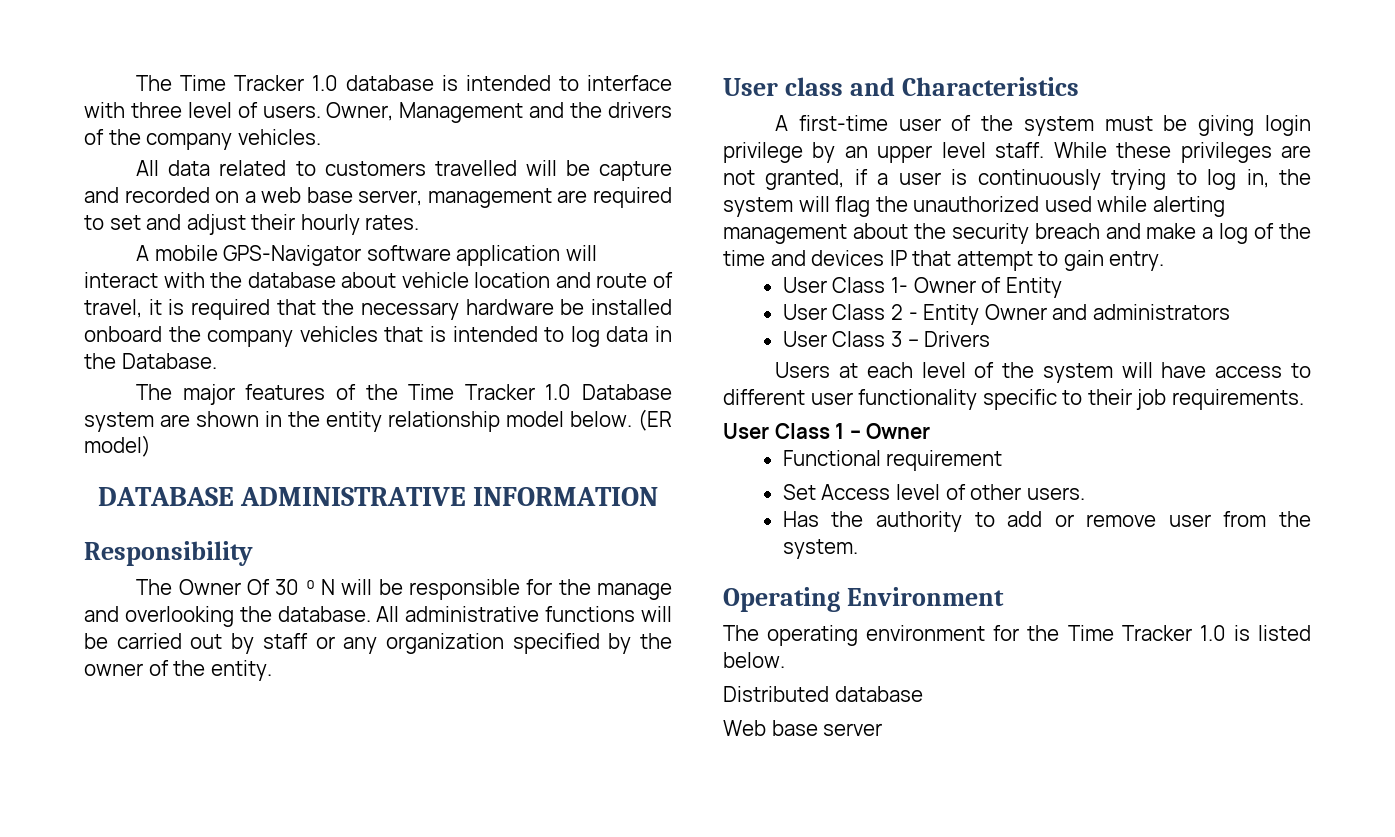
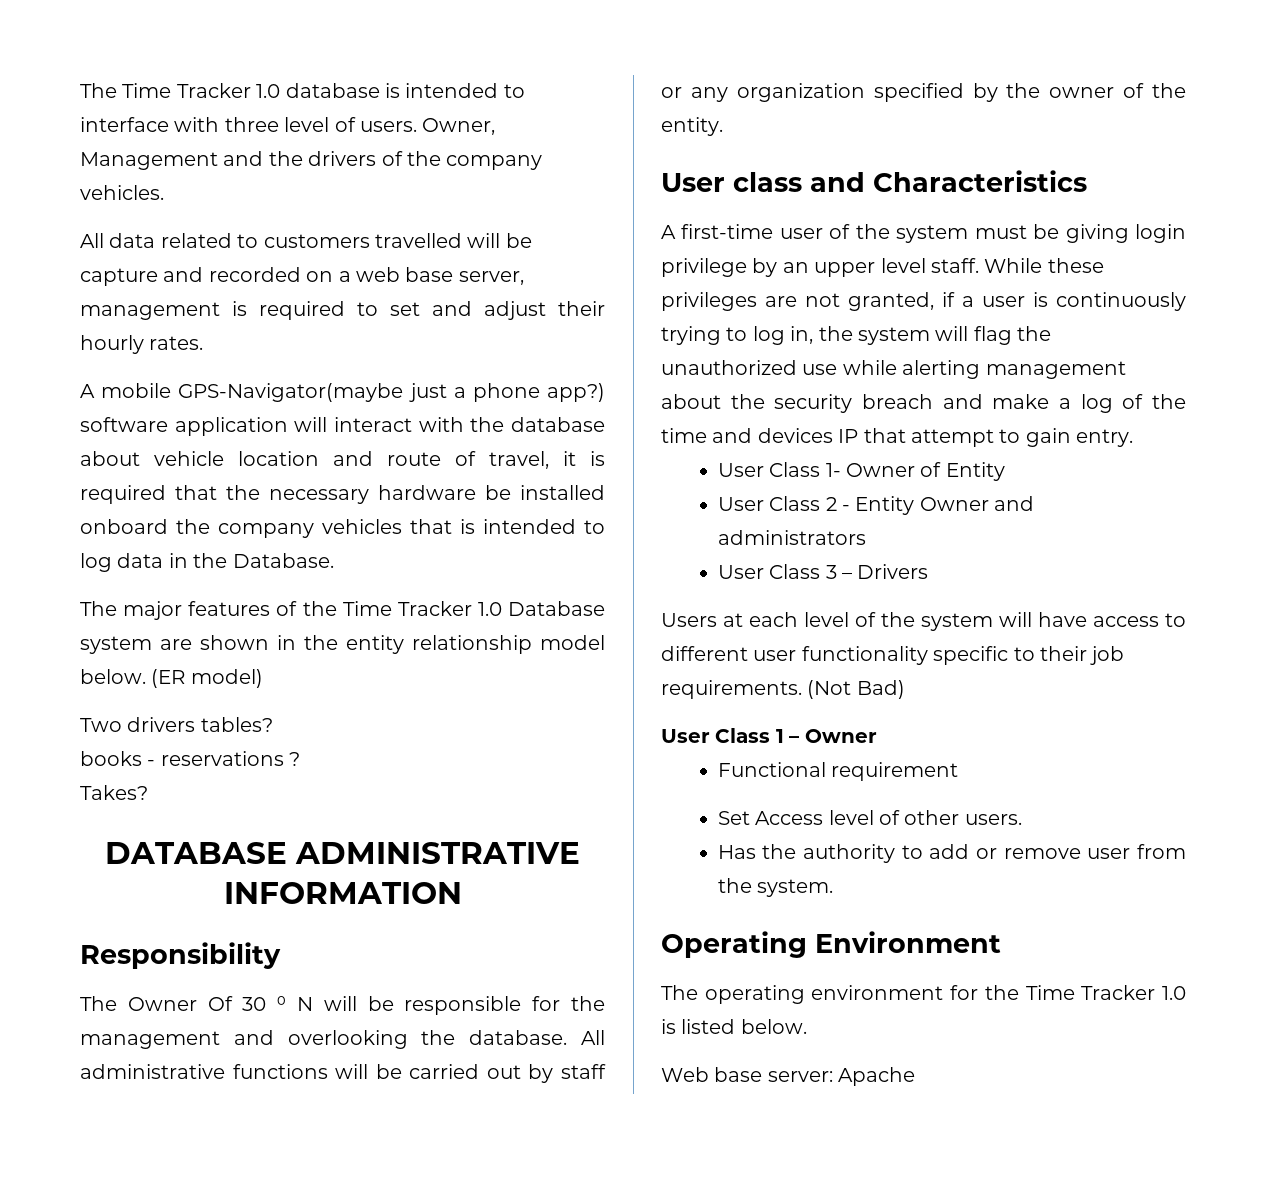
- All data related to customers travelled will be capture and recorded on a web base server, management are required to set and adjust their hourly rates.
+ All data related to customers travelled will be capture and recorded on a web base server, management is required to set and adjust their hourly rates.
- A mobile GPS-Navigator software application will interact with the database about vehicle location and route of travel, it is required that the necessary hardware be installed onboard the company vehicles that is intended to log data in the Database.
+ A mobile GPS-Navigator(maybe just a phone app?) software application will interact with the database about vehicle location and route of travel, it is required that the necessary hardware be installed onboard the company vehicles that is intended to log data in the Database.
+ Two drivers tables?
+ books - reservations ?
+ Takes?
- The Owner Of 30 ⁰ N will be responsible for the manage and overlooking the database.
+ The Owner Of 30 ⁰ N will be responsible for the management and overlooking the database.
- While these privileges are not granted, if a user is continuously trying to log in, the system will flag the unauthorized used while alerting management about the security breach and make a log of the time and devices IP that attempt to gain entry.
+ While these privileges are not granted, if a user is continuously trying to log in, the system will flag the unauthorized use while alerting management about the security breach and make a log of the time and devices IP that attempt to gain entry.
+ (Not Bad)
- Distributed database
- Web base server
+ Web base server: Apache

